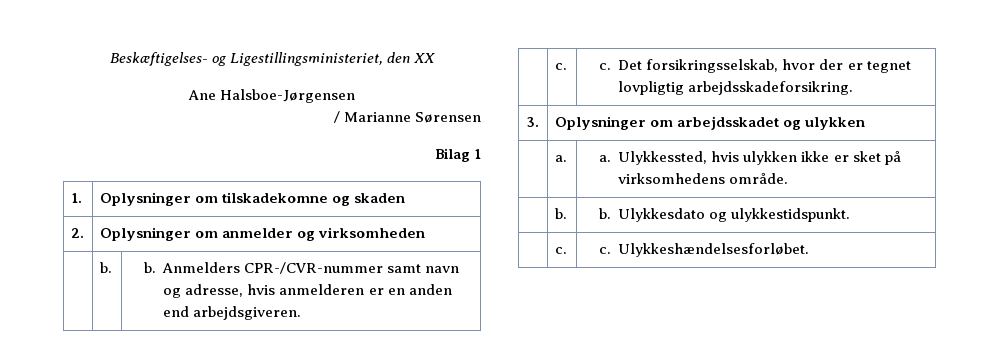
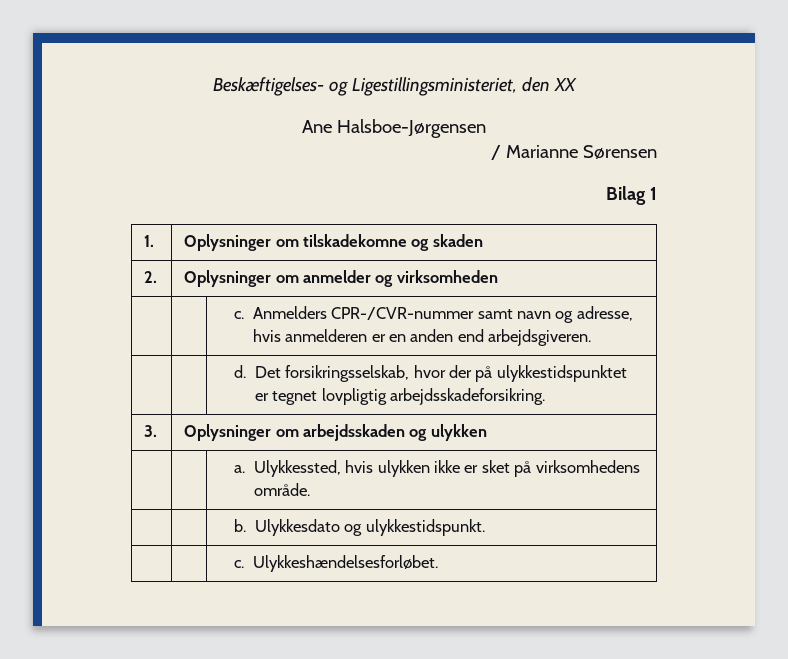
- | b. | b. Anmelders CPR-/CVR-nummer samt navn og adresse, hvis anmelderen er en anden end arbejdsgiveren.
+ | | c. Anmelders CPR-/CVR-nummer samt navn og adresse, hvis anmelderen er en anden end arbejdsgiveren.
- | c. | c. Det forsikringsselskab, hvor der er tegnet lovpligtig arbejdsskadeforsikring.
+ | | d. Det forsikringsselskab, hvor der på ulykkestidspunktet er tegnet lovpligtig arbejdsskadeforsikring.
- 3. | Oplysninger om arbejdsskadet og ulykken
+ 3. | Oplysninger om arbejdsskaden og ulykken
- | a. | a. Ulykkessted, hvis ulykken ikke er sket på virksomhedens område.
+ | | a. Ulykkessted, hvis ulykken ikke er sket på virksomhedens område.
- | b. | b. Ulykkesdato og ulykkestidspunkt.
+ | | b. Ulykkesdato og ulykkestidspunkt.
- | c. | c. Ulykkeshændelsesforløbet.
+ | | c. Ulykkeshændelsesforløbet.

